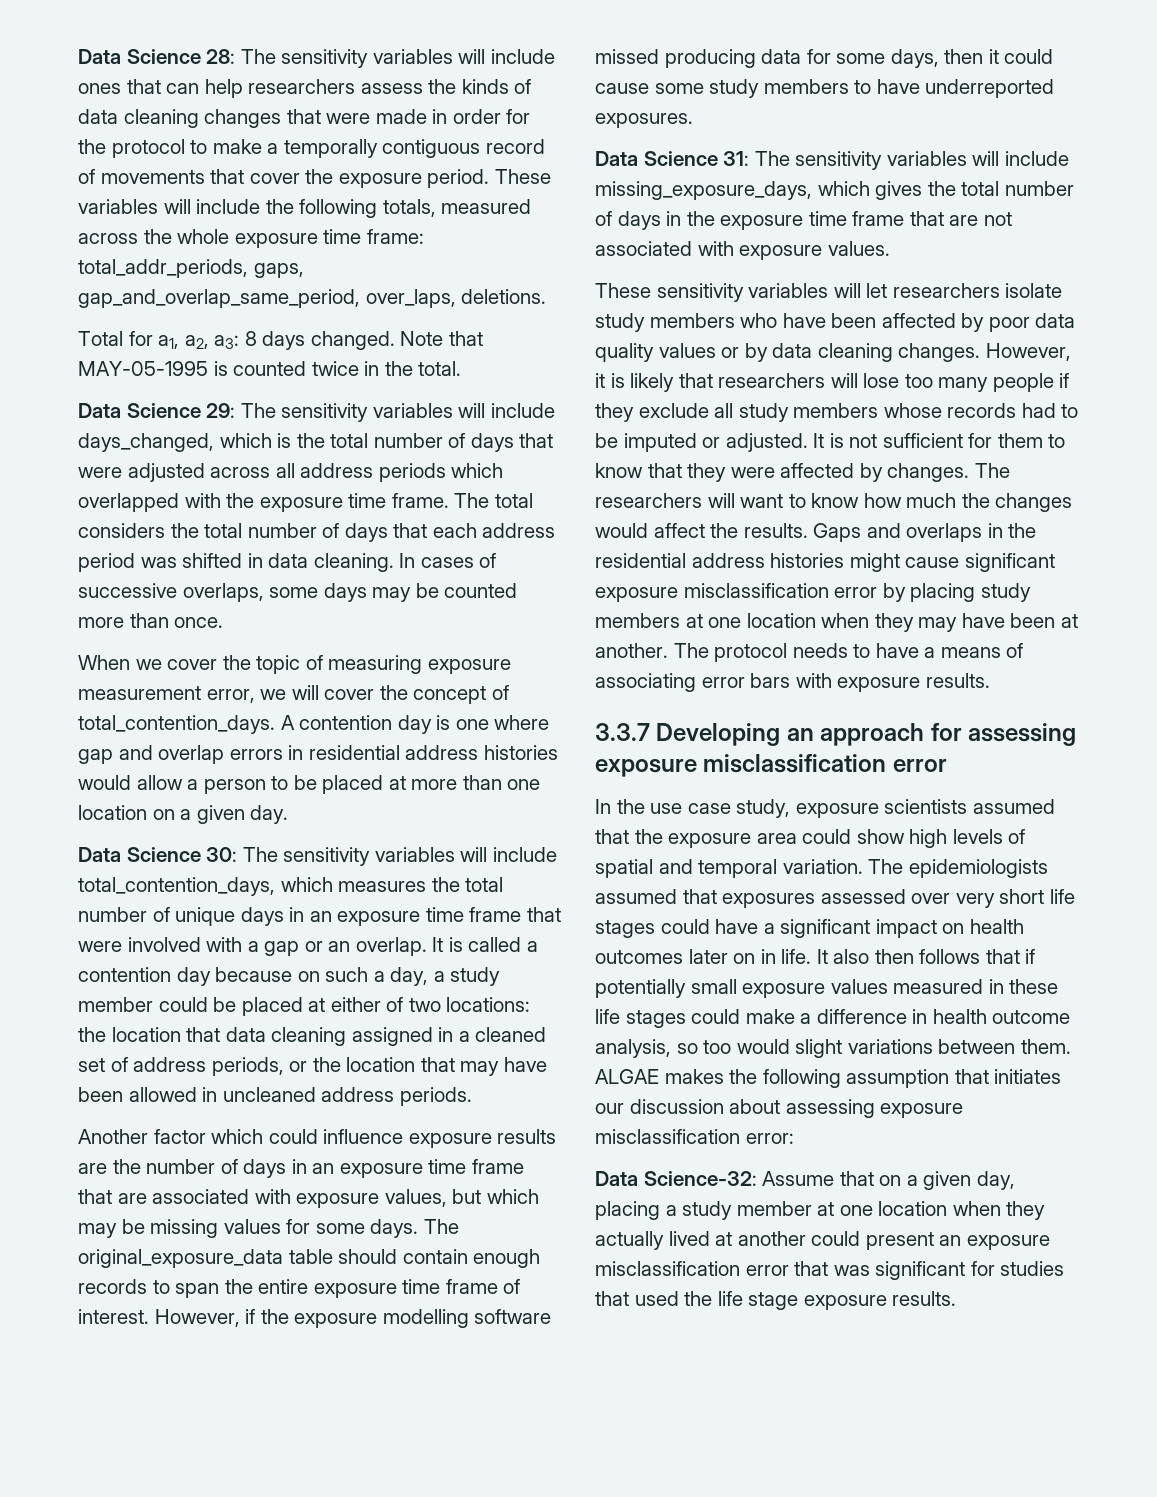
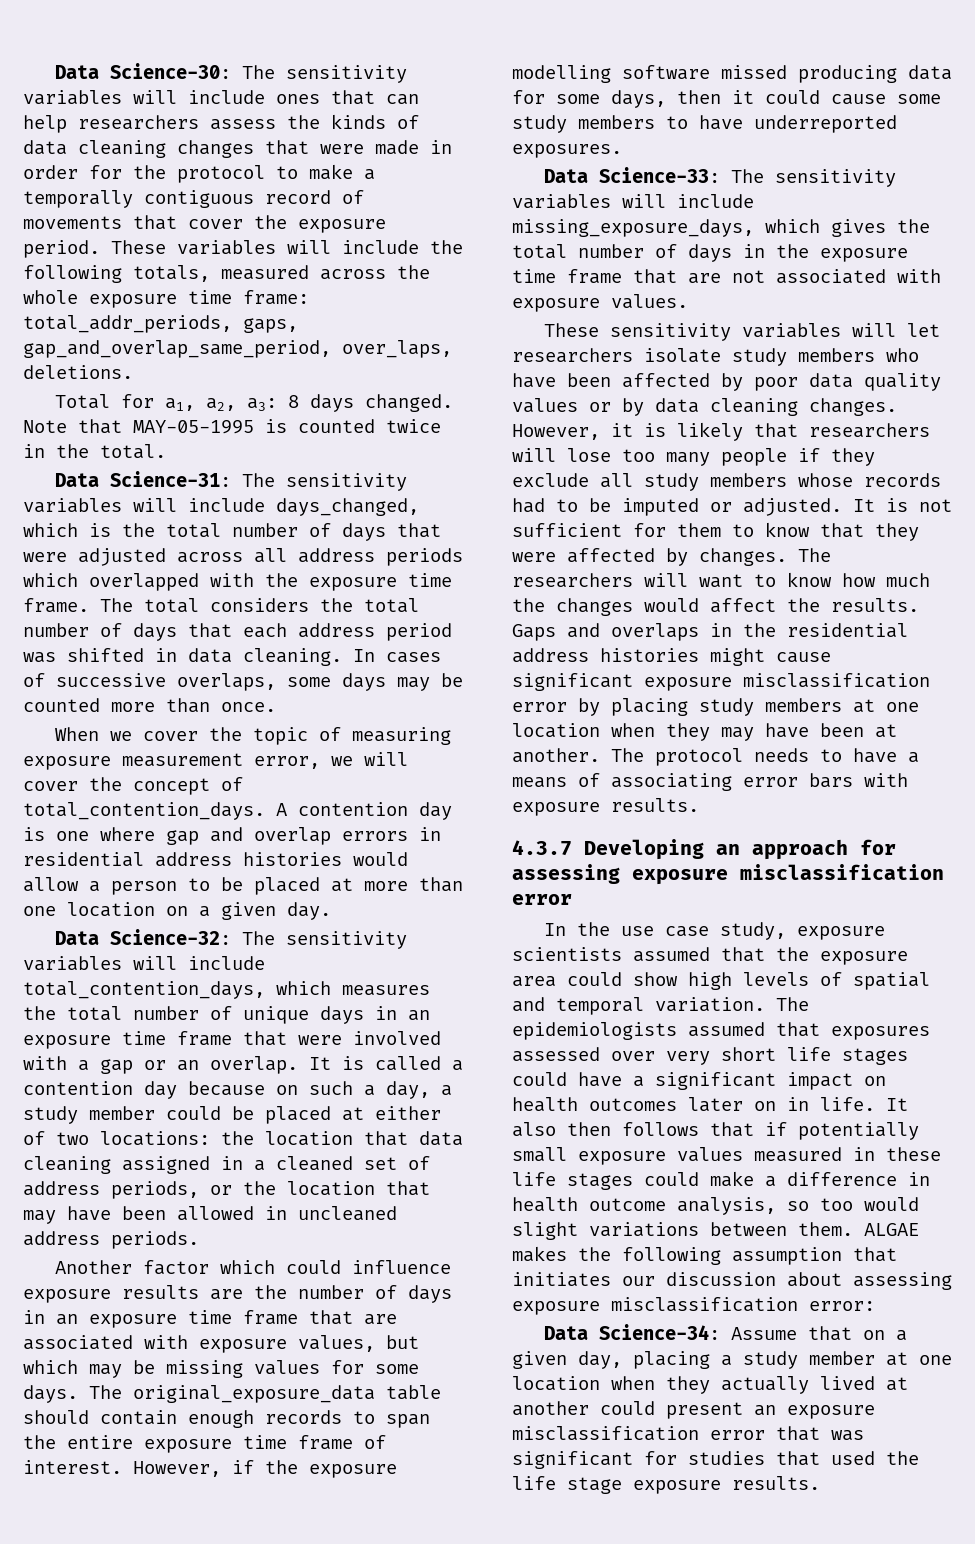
- Data Science 28: The sensitivity variables will include ones that can help researchers assess the kinds of data cleaning changes that were made in order for the protocol to make a temporally contiguous record of movements that cover the exposure period.
+ Data Science-30: The sensitivity variables will include ones that can help researchers assess the kinds of data cleaning changes that were made in order for the protocol to make a temporally contiguous record of movements that cover the exposure period.
- Data Science 29: The sensitivity variables will include days_changed, which is the total number of days that were adjusted across all address periods which overlapped with the exposure time frame.
+ Data Science-31: The sensitivity variables will include days_changed, which is the total number of days that were adjusted across all address periods which overlapped with the exposure time frame.
- Data Science 30: The sensitivity variables will include total_contention_days, which measures the total number of unique days in an exposure time frame that were involved with a gap or an overlap.
+ Data Science-32: The sensitivity variables will include total_contention_days, which measures the total number of unique days in an exposure time frame that were involved with a gap or an overlap.
- Data Science 31: The sensitivity variables will include missing_exposure_days, which gives the total number of days in the exposure time frame that are not associated with exposure values.
+ Data Science-33: The sensitivity variables will include missing_exposure_days, which gives the total number of days in the exposure time frame that are not associated with exposure values.
- 3.3.7 Developing an approach for assessing exposure misclassification error
+ 4.3.7 Developing an approach for assessing exposure misclassification error
- Data Science-32: Assume that on a given day, placing a study member at one location when they actually lived at another could present an exposure misclassification error that was significant for studies that used the life stage exposure results.
+ Data Science-34: Assume that on a given day, placing a study member at one location when they actually lived at another could present an exposure misclassification error that was significant for studies that used the life stage exposure results.

